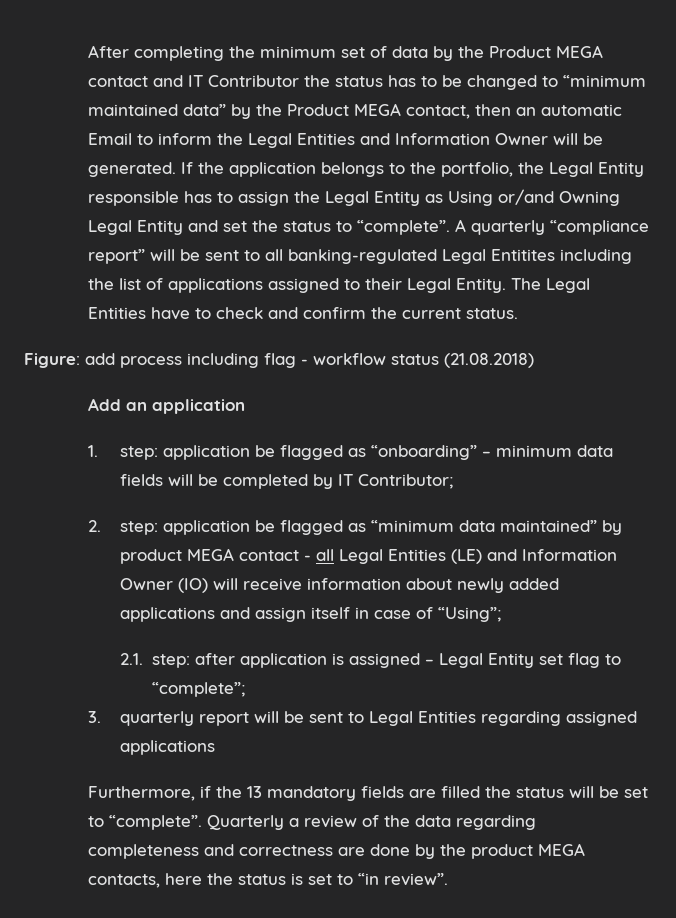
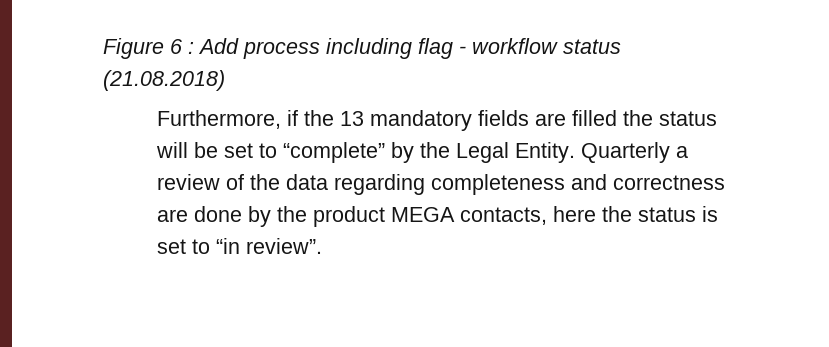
- After completing the minimum set of data by the Product MEGA contact and IT Contributor the status has to be changed to “minimum maintained data” by the Product MEGA contact, then an automatic Email to inform the Legal Entities and Information Owner will be generated. If the application belongs to the portfolio, the Legal Entity responsible has to assign the Legal Entity as Using or/and Owning Legal Entity and set the status to “complete”. A quarterly “compliance report” will be sent to all banking-regulated Legal Entitites including the list of applications assigned to their Legal Entity. The Legal Entities have to check and confirm the current status.
- Figure: add process including flag - workflow status (21.08.2018)
+ Figure 6 : Add process including flag - workflow status (21.08.2018)
- Add an application
- 1. step: application be flagged as “onboarding” – minimum data fields will be completed by IT Contributor;
- 2. step: application be flagged as “minimum data maintained” by product MEGA contact - all Legal Entities (LE) and Information Owner (IO) will receive information about newly added applications and assign itself in case of “Using”;
- 2.1. step: after application is assigned – Legal Entity set flag to “complete”;
- 3. quarterly report will be sent to Legal Entities regarding assigned applications
- Furthermore, if the 13 mandatory fields are filled the status will be set to “complete”.
+ Furthermore, if the 13 mandatory fields are filled the status will be set to “complete” by the Legal Entity.

